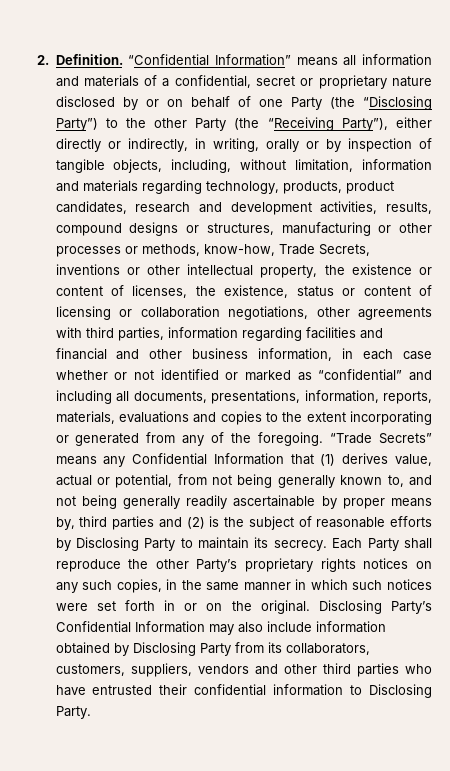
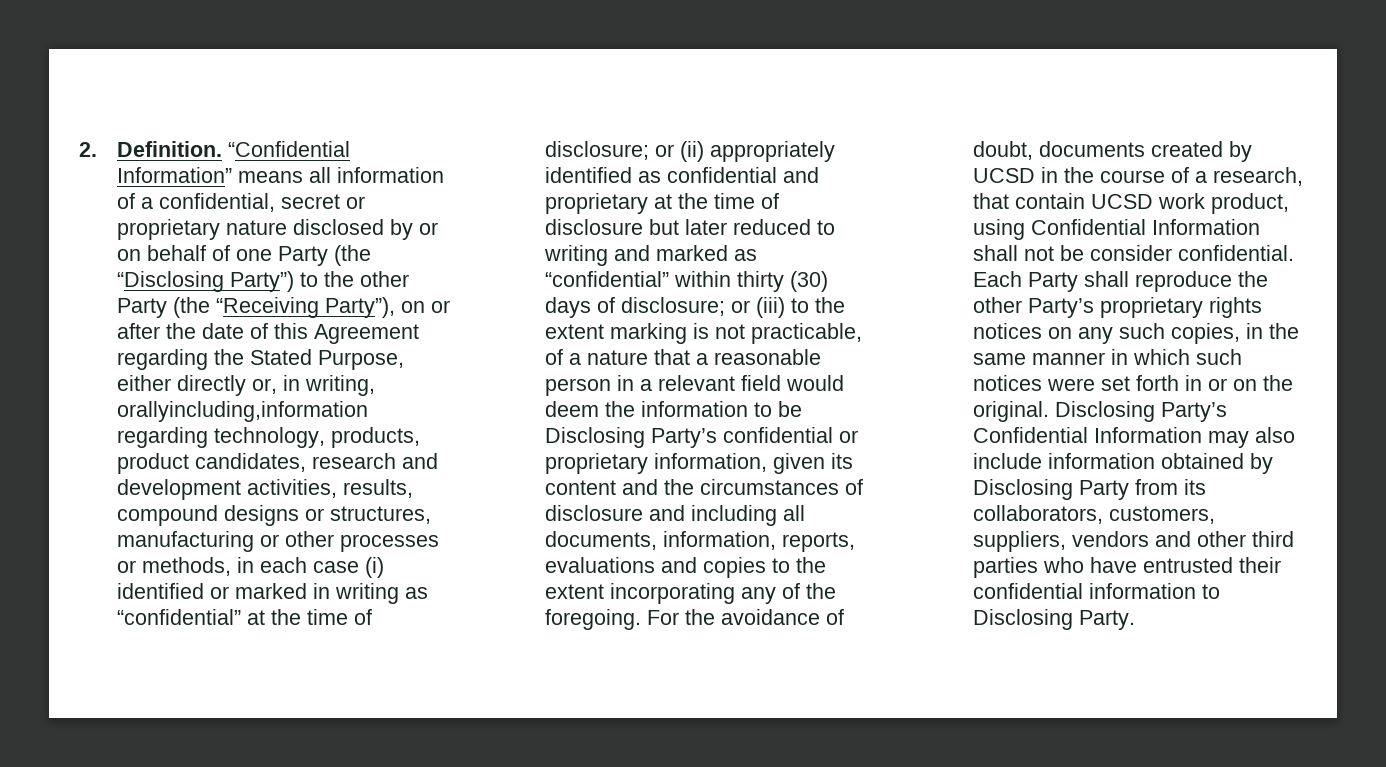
- “Confidential Information” means all information and materials of a confidential, secret or proprietary nature disclosed by or on behalf of one Party (the “Disclosing Party”) to the other Party (the “Receiving Party”), either directly or indirectly, in writing, orally or by inspection of tangible objects, including, without limitation, information and materials regarding technology, products, product candidates, research and development activities, results, compound designs or structures, manufacturing or other processes or methods, know-how, Trade Secrets, inventions or other intellectual property, the existence or content of licenses, the existence, status or content of licensing or collaboration negotiations, other agreements with third parties, information regarding facilities and financial and other business information, in each case whether or not identified or marked as “confidential” and including all documents, presentations, information, reports, materials, evaluations and copies to the extent incorporating or generated from any of the foregoing.
+ “Confidential Information” means all information of a confidential, secret or proprietary nature disclosed by or on behalf of one Party (the “Disclosing Party”) to the other Party (the “Receiving Party”), on or after the date of this Agreement regarding the Stated Purpose, either directly or, in writing, orallyincluding,information regarding technology, products, product candidates, research and development activities, results, compound designs or structures, manufacturing or other processes or methods, in each case (i) identified or marked in writing as “confidential” at the time of disclosure; or (ii) appropriately identified as confidential and proprietary at the time of disclosure but later reduced to writing and marked as “confidential” within thirty (30) days of disclosure; or (iii) to the extent marking is not practicable, of a nature that a reasonable person in a relevant field would deem the information to be Disclosing Party’s confidential or proprietary information, given its content and the circumstances of disclosure and including all documents, information, reports, evaluations and copies to the extent incorporating any of the foregoing.
- “Trade Secrets” means any Confidential Information that (1) derives value, actual or potential, from not being generally known to, and not being generally readily ascertainable by proper means by, third parties and (2) is the subject of reasonable efforts by Disclosing Party to maintain its secrecy.
+ For the avoidance of doubt, documents created by UCSD in the course of a research, that contain UCSD work product, using Confidential Information shall not be consider confidential.

